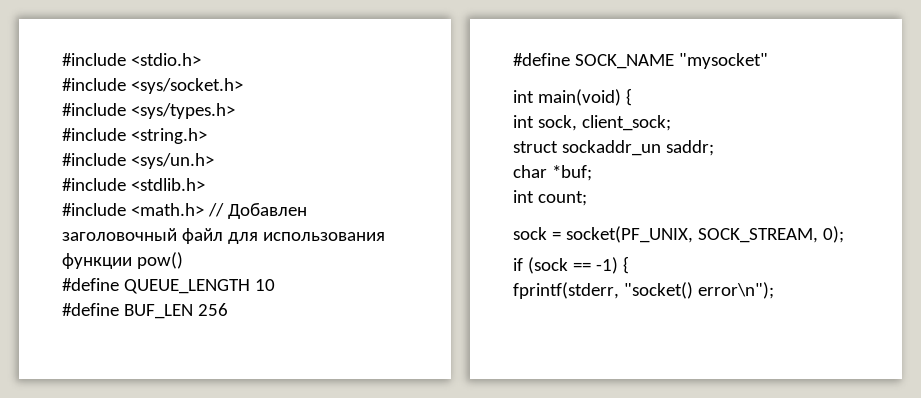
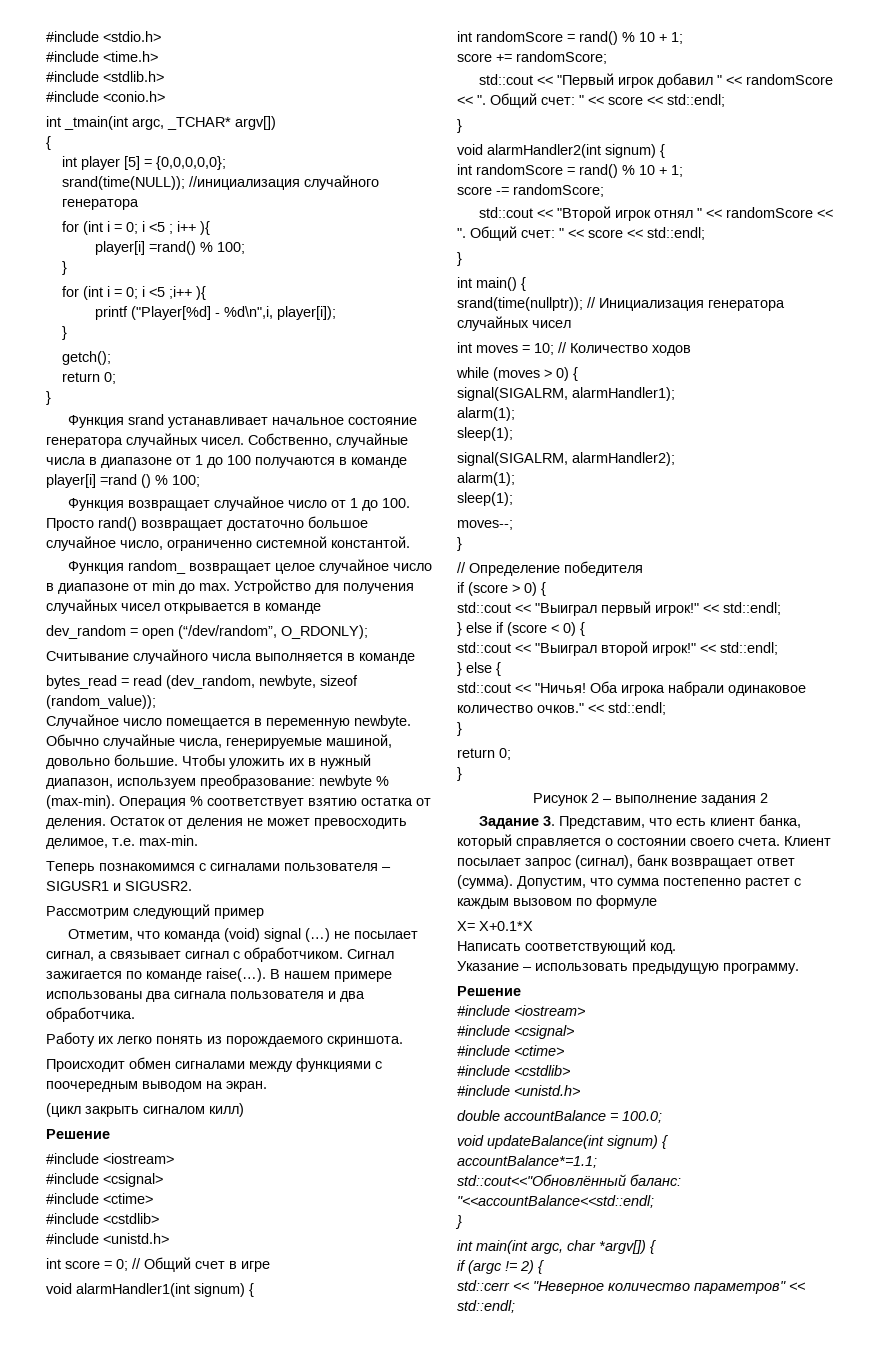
- #include <sys/socket.h>
- #include <sys/types.h>
- #include <string.h>
- #include <sys/un.h>
+ #include <time.h>
  #include <stdlib.h>
- #include <math.h> // Добавлен заголовочный файл для использования функции pow()
- #define QUEUE_LENGTH 10
- #define BUF_LEN 256
- #define SOCK_NAME "mysocket"
- int main(void) {
- int sock, client_sock;
- struct sockaddr_un saddr;
- char *buf;
- int count;
- sock = socket(PF_UNIX, SOCK_STREAM, 0);
- if (sock == -1) {
- fprintf(stderr, "socket() error\n");
+ #include <conio.h>
+ int _tmain(int argc, _TCHAR* argv[])
+ {
+ int player [5] = {0,0,0,0,0};
+ srand(time(NULL)); //инициализация случайного генератора
+ for (int i = 0; i <5 ; i++ ){
+ player[i] =rand() % 100;
+ }
+ for (int i = 0; i <5 ;i++ ){
+ printf ("Player[%d] - %d\n",i, player[i]);
+ }
+ getch();
+ return 0;
+ }
+ Функция srand устанавливает начальное состояние генератора случайных чисел. Собственно, случайные числа в диапазоне от 1 до 100 получаются в команде player[i] =rand () % 100;
+ Функция возвращает случайное число от 1 до 100. Просто rand() возвращает достаточно большое случайное число, ограниченно системной константой.
+ Функция random_ возвращает целое случайное число в диапазоне от min до max. Устройство для получения случайных чисел открывается в команде
+ dev_random = open (“/dev/random”, O_RDONLY);
+ Считывание случайного числа выполняется в команде
+ bytes_read = read (dev_random, newbyte, sizeof (random_value));
+ Случайное число помещается в переменную newbyte. Обычно случайные числа, генерируемые машиной, довольно большие. Чтобы уложить их в нужный диапазон, используем преобразование: newbyte % (max-min). Операция % соответствует взятию остатка от деления. Остаток от деления не может превосходить делимое, т.е. max-min.
+ Теперь познакомимся с сигналами пользователя – SIGUSR1 и SIGUSR2.
+ Рассмотрим следующий пример
+ Отметим, что команда (void) signal (…) не посылает сигнал, а связывает сигнал с обработчиком. Сигнал зажигается по команде raise(…). В нашем примере использованы два сигнала пользователя и два обработчика.
+ Работу их легко понять из порождаемого скриншота.
+ Происходит обмен сигналами между функциями с поочередным выводом на экран.
+ (цикл закрыть сигналом килл)
+ Решение
+ #include <iostream>
+ #include <csignal>
+ #include <ctime>
+ #include <cstdlib>
+ #include <unistd.h>
+ int score = 0; // Общий счет в игре
+ void alarmHandler1(int signum) {
+ int randomScore = rand() % 10 + 1;
+ score += randomScore;
+ std::cout << "Первый игрок добавил " << randomScore << ". Общий счет: " << score << std::endl;
+ }
+ void alarmHandler2(int signum) {
+ int randomScore = rand() % 10 + 1;
+ score -= randomScore;
+ std::cout << "Второй игрок отнял " << randomScore << ". Общий счет: " << score << std::endl;
+ }
+ int main() {
+ srand(time(nullptr)); // Инициализация генератора случайных чисел
+ int moves = 10; // Количество ходов
+ while (moves > 0) {
+ signal(SIGALRM, alarmHandler1);
+ alarm(1);
+ sleep(1);
+ signal(SIGALRM, alarmHandler2);
+ alarm(1);
+ sleep(1);
+ moves--;
+ }
+ // Определение победителя
+ if (score > 0) {
+ std::cout << "Выиграл первый игрок!" << std::endl;
+ } else if (score < 0) {
+ std::cout << "Выиграл второй игрок!" << std::endl;
+ } else {
+ std::cout << "Ничья! Оба игрока набрали одинаковое количество очков." << std::endl;
+ }
+ return 0;
+ }
+ Рисунок 2 – выполнение задания 2
+ Задание 3. Представим, что есть клиент банка, который справляется о состоянии своего счета. Клиент посылает запрос (сигнал), банк возвращает ответ (сумма). Допустим, что сумма постепенно растет с каждым вызовом по формуле
+ X= X+0.1*X
+ Написать соответствующий код.
+ Указание – использовать предыдущую программу.
+ Решение
+ #include <iostream>
+ #include <csignal>
+ #include <ctime>
+ #include <cstdlib>
+ #include <unistd.h>
+ double accountBalance = 100.0;
+ void updateBalance(int signum) {
+ accountBalance*=1.1;
+ std::cout<<"Обновлённый баланс: "<<accountBalance<<std::endl;
+ }
+ int main(int argc, char *argv[]) {
+ if (argc != 2) {
+ std::cerr << "Неверное количество параметров" << std::endl;

